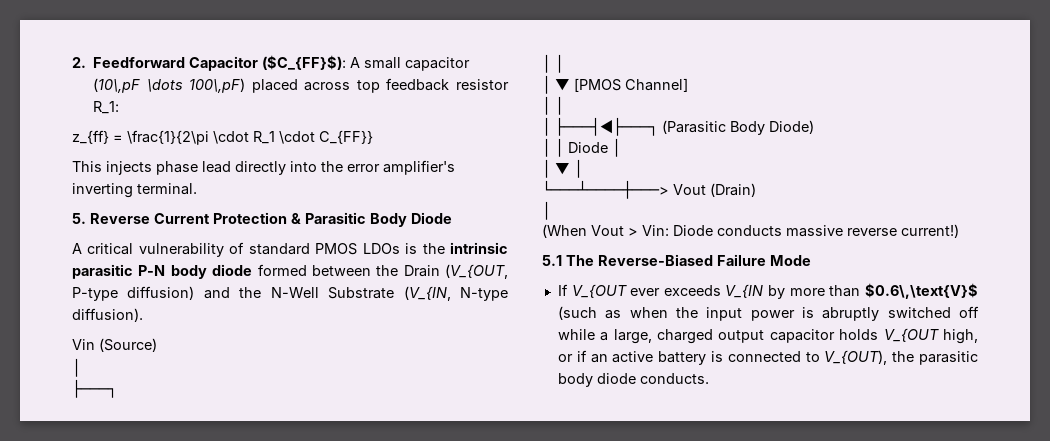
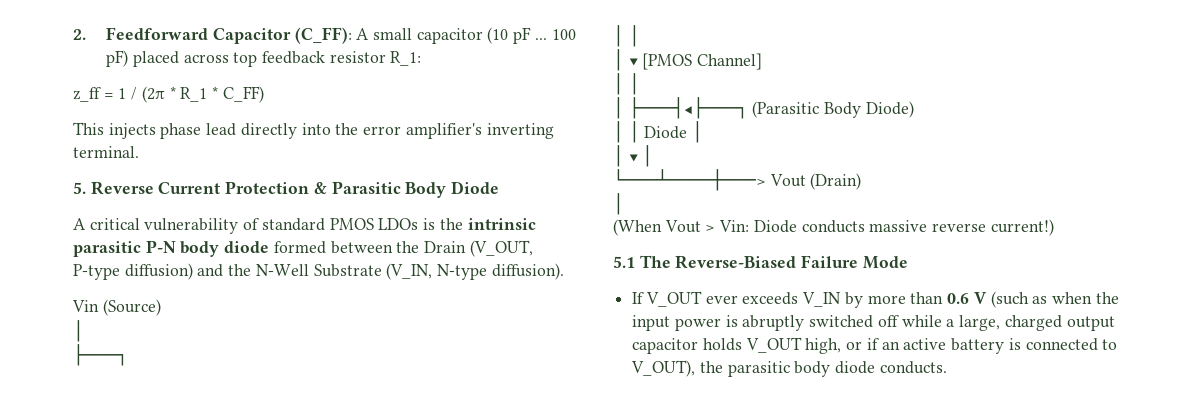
- 2. Feedforward Capacitor ($C_{FF}$): A small capacitor (10\,pF \dots 100\,pF) placed across top feedback resistor R_1:
+ 2. Feedforward Capacitor (C_FF): A small capacitor (10 pF ... 100 pF) placed across top feedback resistor R_1:
- z_{ff} = \frac{1}{2\pi \cdot R_1 \cdot C_{FF}}
+ z_ff = 1 / (2π * R_1 * C_FF)
- A critical vulnerability of standard PMOS LDOs is the intrinsic parasitic P-N body diode formed between the Drain (V_{OUT, P-type diffusion) and the N-Well Substrate (V_{IN, N-type diffusion).
+ A critical vulnerability of standard PMOS LDOs is the intrinsic parasitic P-N body diode formed between the Drain (V_OUT, P-type diffusion) and the N-Well Substrate (V_IN, N-type diffusion).
- If V_{OUT ever exceeds V_{IN by more than $0.6\,\text{V}$ (such as when the input power is abruptly switched off while a large, charged output capacitor holds V_{OUT high, or if an active battery is connected to V_{OUT), the parasitic body diode conducts.
+ If V_OUT ever exceeds V_IN by more than 0.6 V (such as when the input power is abruptly switched off while a large, charged output capacitor holds V_OUT high, or if an active battery is connected to V_OUT), the parasitic body diode conducts.

